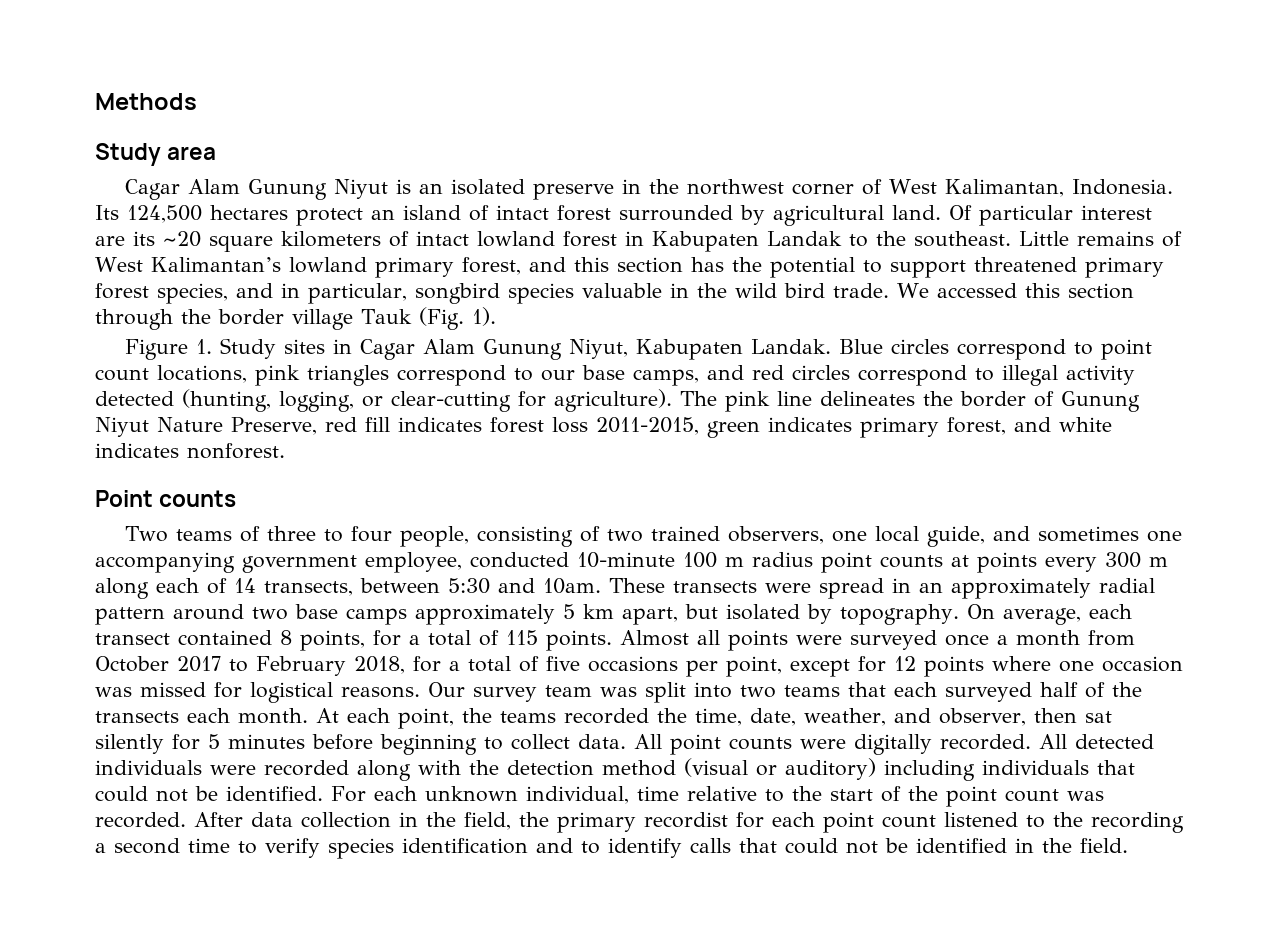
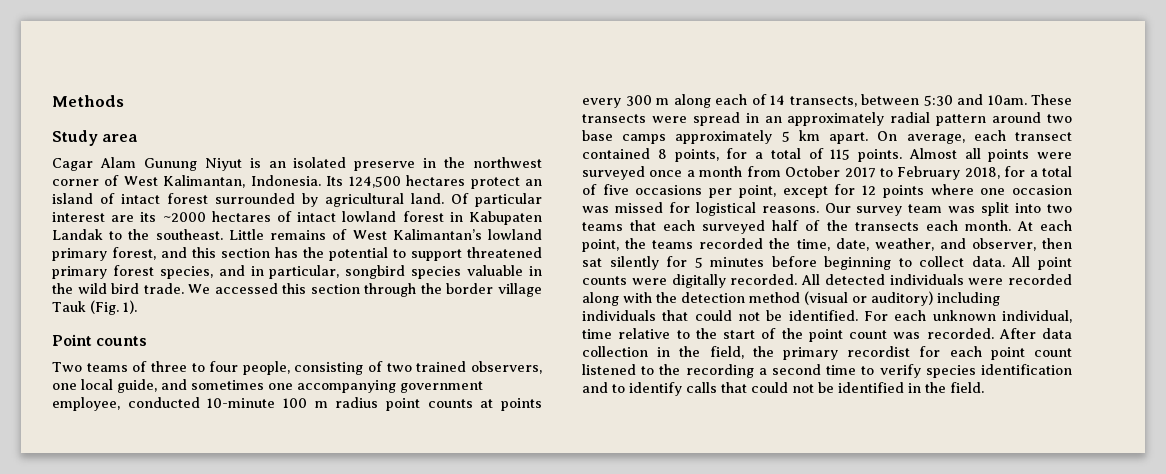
- Of particular interest are its ~20 square kilometers of intact lowland forest in Kabupaten Landak to the southeast.
+ Of particular interest are its ~2000 hectares of intact lowland forest in Kabupaten Landak to the southeast.
- Figure 1. Study sites in Cagar Alam Gunung Niyut, Kabupaten Landak. Blue circles correspond to point count locations, pink triangles correspond to our base camps, and red circles correspond to illegal activity detected (hunting, logging, or clear-cutting for agriculture). The pink line delineates the border of Gunung Niyut Nature Preserve, red fill indicates forest loss 2011-2015, green indicates primary forest, and white indicates nonforest.
- These transects were spread in an approximately radial pattern around two base camps approximately 5 km apart, but isolated by topography.
+ These transects were spread in an approximately radial pattern around two base camps approximately 5 km apart.

